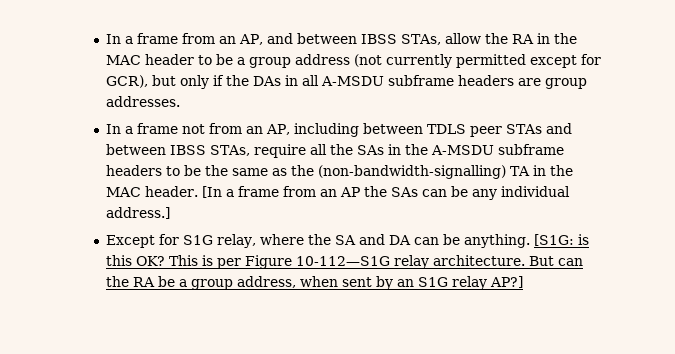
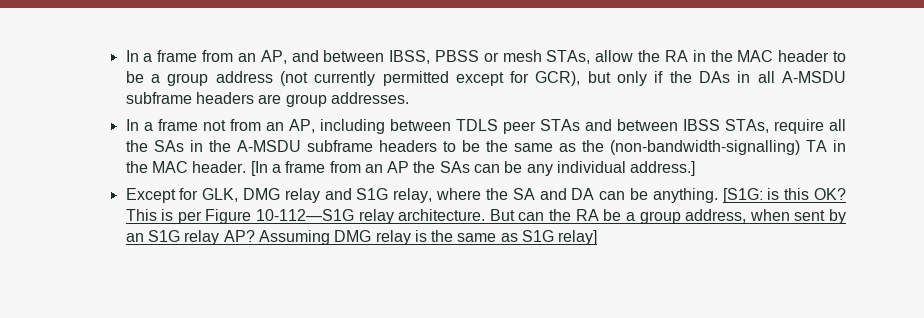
- In a frame from an AP, and between IBSS STAs, allow the RA in the MAC header to be a group address (not currently permitted except for GCR), but only if the DAs in all A-MSDU subframe headers are group addresses.
+ In a frame from an AP, and between IBSS, PBSS or mesh STAs, allow the RA in the MAC header to be a group address (not currently permitted except for GCR), but only if the DAs in all A-MSDU subframe headers are group addresses.
- Except for S1G relay, where the SA and DA can be anything.
+ Except for GLK, DMG relay and S1G relay, where the SA and DA can be anything.
- But can the RA be a group address, when sent by an S1G relay AP?]
+ But can the RA be a group address, when sent by an S1G relay AP? Assuming DMG relay is the same as S1G relay]

